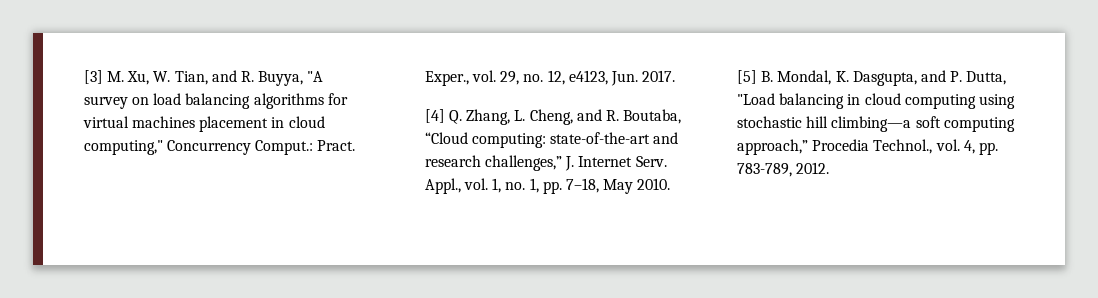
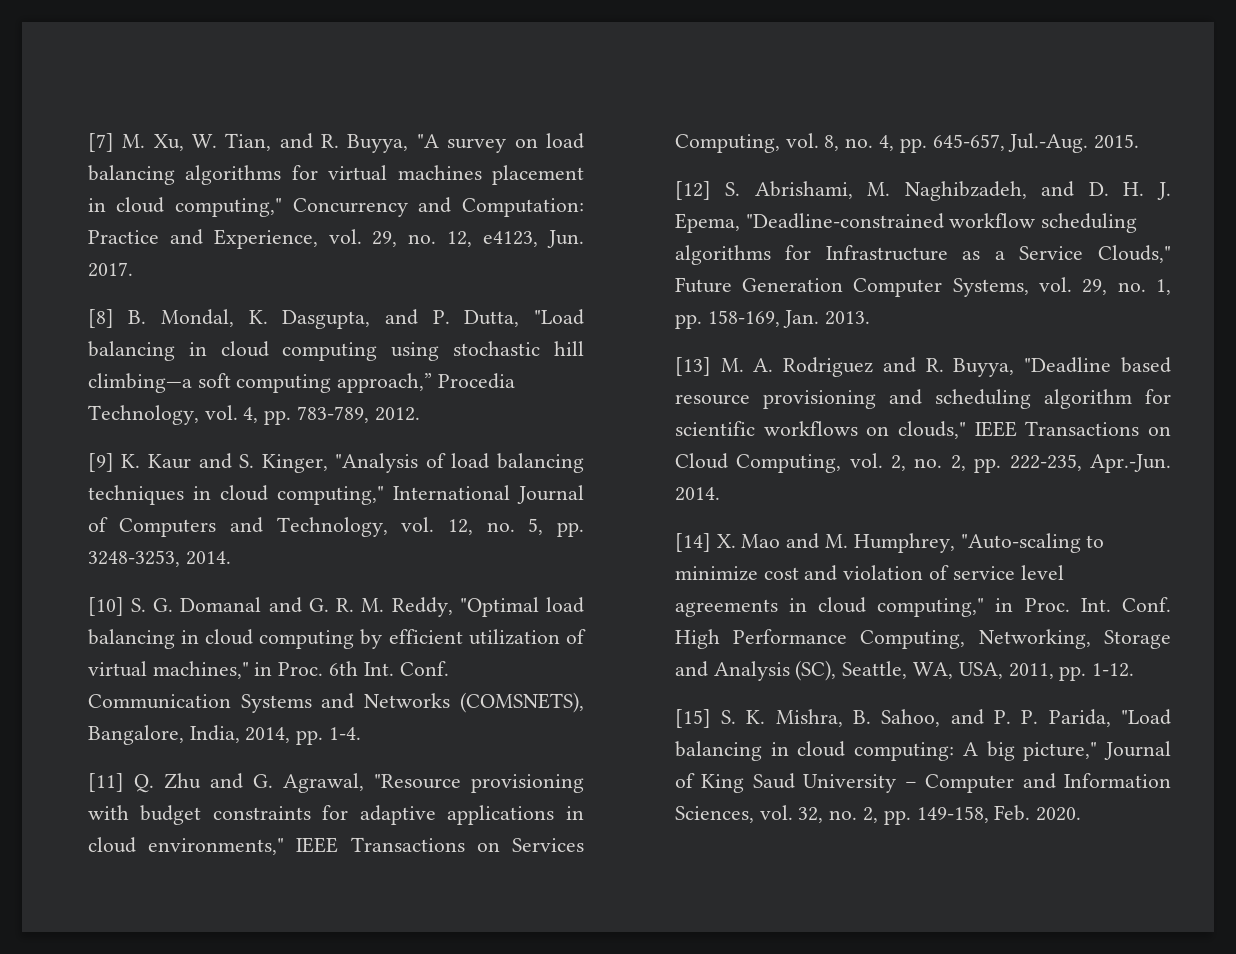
- [3] M. Xu, W. Tian, and R. Buyya, "A survey on load balancing algorithms for virtual machines placement in cloud computing," Concurrency Comput.: Pract. Exper., vol. 29, no. 12, e4123, Jun. 2017.
+ [7] M. Xu, W. Tian, and R. Buyya, "A survey on load balancing algorithms for virtual machines placement in cloud computing," Concurrency and Computation: Practice and Experience, vol. 29, no. 12, e4123, Jun. 2017.
- [4] Q. Zhang, L. Cheng, and R. Boutaba, “Cloud computing: state-of-the-art and research challenges,” J. Internet Serv. Appl., vol. 1, no. 1, pp. 7–18, May 2010.
- [5] B. Mondal, K. Dasgupta, and P. Dutta, "Load balancing in cloud computing using stochastic hill climbing—a soft computing approach,” Procedia Technol., vol. 4, pp. 783-789, 2012.
+ [8] B. Mondal, K. Dasgupta, and P. Dutta, "Load balancing in cloud computing using stochastic hill climbing—a soft computing approach,” Procedia Technology, vol. 4, pp. 783-789, 2012.
+ [9] K. Kaur and S. Kinger, "Analysis of load balancing techniques in cloud computing," International Journal of Computers and Technology, vol. 12, no. 5, pp. 3248-3253, 2014.
+ [10] S. G. Domanal and G. R. M. Reddy, "Optimal load balancing in cloud computing by efficient utilization of virtual machines," in Proc. 6th Int. Conf. Communication Systems and Networks (COMSNETS), Bangalore, India, 2014, pp. 1-4.
+ [11] Q. Zhu and G. Agrawal, "Resource provisioning with budget constraints for adaptive applications in cloud environments," IEEE Transactions on Services Computing, vol. 8, no. 4, pp. 645-657, Jul.-Aug. 2015.
+ [12] S. Abrishami, M. Naghibzadeh, and D. H. J. Epema, "Deadline-constrained workflow scheduling algorithms for Infrastructure as a Service Clouds," Future Generation Computer Systems, vol. 29, no. 1, pp. 158-169, Jan. 2013.
+ [13] M. A. Rodriguez and R. Buyya, "Deadline based resource provisioning and scheduling algorithm for scientific workflows on clouds," IEEE Transactions on Cloud Computing, vol. 2, no. 2, pp. 222-235, Apr.-Jun. 2014.
+ [14] X. Mao and M. Humphrey, "Auto-scaling to minimize cost and violation of service level agreements in cloud computing," in Proc. Int. Conf. High Performance Computing, Networking, Storage and Analysis (SC), Seattle, WA, USA, 2011, pp. 1-12.
+ [15] S. K. Mishra, B. Sahoo, and P. P. Parida, "Load balancing in cloud computing: A big picture," Journal of King Saud University – Computer and Information Sciences, vol. 32, no. 2, pp. 149-158, Feb. 2020.

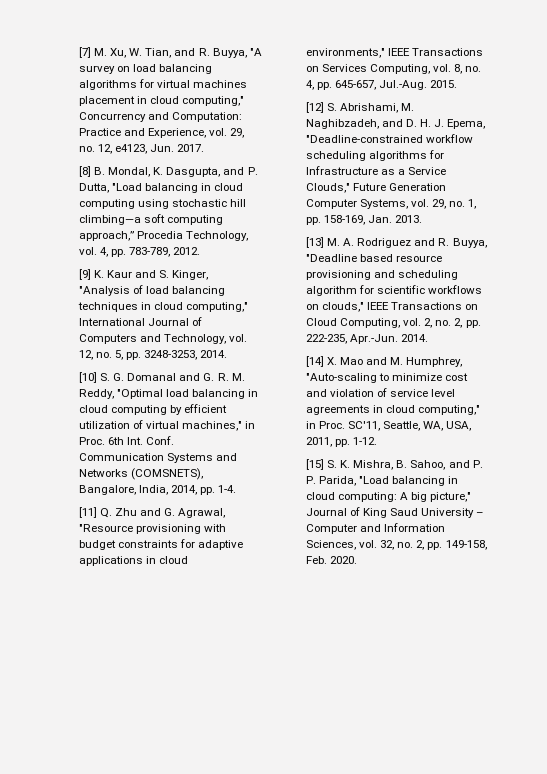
- Int. Conf. High Performance Computing, Networking, Storage and Analysis (SC), Seattle, WA, USA, 2011, pp. 1-12.
+ SC'11, Seattle, WA, USA, 2011, pp. 1-12.

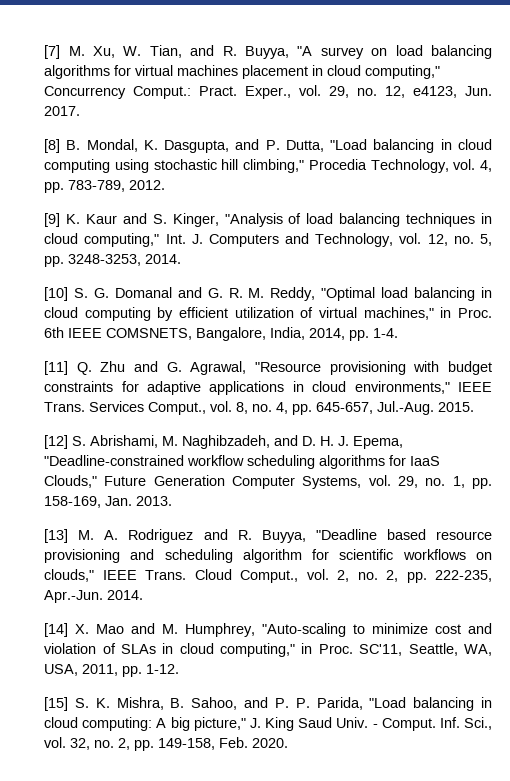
- [7] M. Xu, W. Tian, and R. Buyya, "A survey on load balancing algorithms for virtual machines placement in cloud computing," Concurrency and Computation: Practice and Experience, vol. 29, no. 12, e4123, Jun. 2017.
+ [7] M. Xu, W. Tian, and R. Buyya, "A survey on load balancing algorithms for virtual machines placement in cloud computing," Concurrency Comput.: Pract. Exper., vol. 29, no. 12, e4123, Jun. 2017.
- [8] B. Mondal, K. Dasgupta, and P. Dutta, "Load balancing in cloud computing using stochastic hill climbing—a soft computing approach,” Procedia Technology, vol. 4, pp. 783-789, 2012.
+ [8] B. Mondal, K. Dasgupta, and P. Dutta, "Load balancing in cloud computing using stochastic hill climbing," Procedia Technology, vol. 4, pp. 783-789, 2012.
- [9] K. Kaur and S. Kinger, "Analysis of load balancing techniques in cloud computing," International Journal of Computers and Technology, vol. 12, no. 5, pp. 3248-3253, 2014.
+ [9] K. Kaur and S. Kinger, "Analysis of load balancing techniques in cloud computing," Int. J. Computers and Technology, vol. 12, no. 5, pp. 3248-3253, 2014.
- 6th Int. Conf. Communication Systems and Networks (COMSNETS), Bangalore, India, 2014, pp. 1-4.
+ 6th IEEE COMSNETS, Bangalore, India, 2014, pp. 1-4.
- [11] Q. Zhu and G. Agrawal, "Resource provisioning with budget constraints for adaptive applications in cloud environments," IEEE Transactions on Services Computing, vol. 8, no. 4, pp. 645-657, Jul.-Aug. 2015.
+ [11] Q. Zhu and G. Agrawal, "Resource provisioning with budget constraints for adaptive applications in cloud environments," IEEE Trans. Services Comput., vol. 8, no. 4, pp. 645-657, Jul.-Aug. 2015.
- [12] S. Abrishami, M. Naghibzadeh, and D. H. J. Epema, "Deadline-constrained workflow scheduling algorithms for Infrastructure as a Service Clouds," Future Generation Computer Systems, vol. 29, no. 1, pp. 158-169, Jan. 2013.
+ [12] S. Abrishami, M. Naghibzadeh, and D. H. J. Epema, "Deadline-constrained workflow scheduling algorithms for IaaS Clouds," Future Generation Computer Systems, vol. 29, no. 1, pp. 158-169, Jan. 2013.
- [13] M. A. Rodriguez and R. Buyya, "Deadline based resource provisioning and scheduling algorithm for scientific workflows on clouds," IEEE Transactions on Cloud Computing, vol. 2, no. 2, pp. 222-235, Apr.-Jun. 2014.
+ [13] M. A. Rodriguez and R. Buyya, "Deadline based resource provisioning and scheduling algorithm for scientific workflows on clouds," IEEE Trans. Cloud Comput., vol. 2, no. 2, pp. 222-235, Apr.-Jun. 2014.
- [14] X. Mao and M. Humphrey, "Auto-scaling to minimize cost and violation of service level agreements in cloud computing," in Proc.
+ [14] X. Mao and M. Humphrey, "Auto-scaling to minimize cost and violation of SLAs in cloud computing," in Proc.
- [15] S. K. Mishra, B. Sahoo, and P. P. Parida, "Load balancing in cloud computing: A big picture," Journal of King Saud University – Computer and Information Sciences, vol. 32, no. 2, pp. 149-158, Feb. 2020.
+ [15] S. K. Mishra, B. Sahoo, and P. P. Parida, "Load balancing in cloud computing: A big picture," J. King Saud Univ. - Comput. Inf. Sci., vol. 32, no. 2, pp. 149-158, Feb. 2020.

